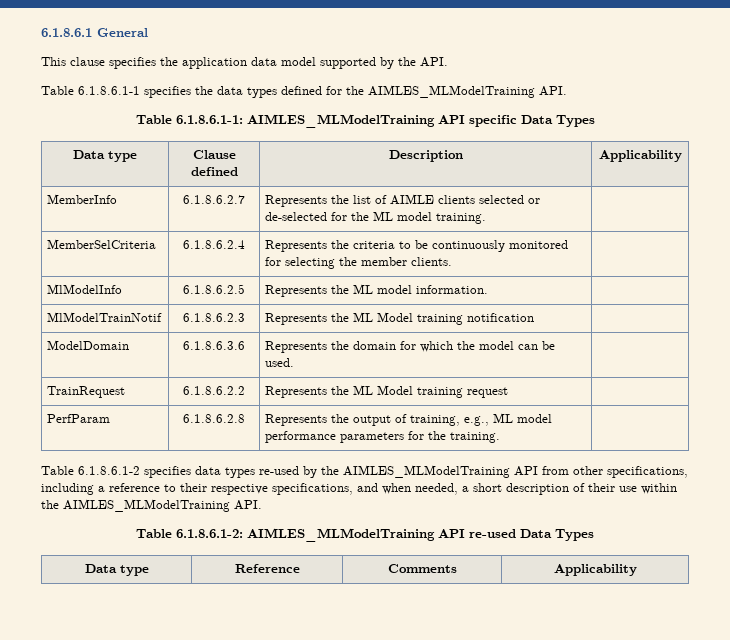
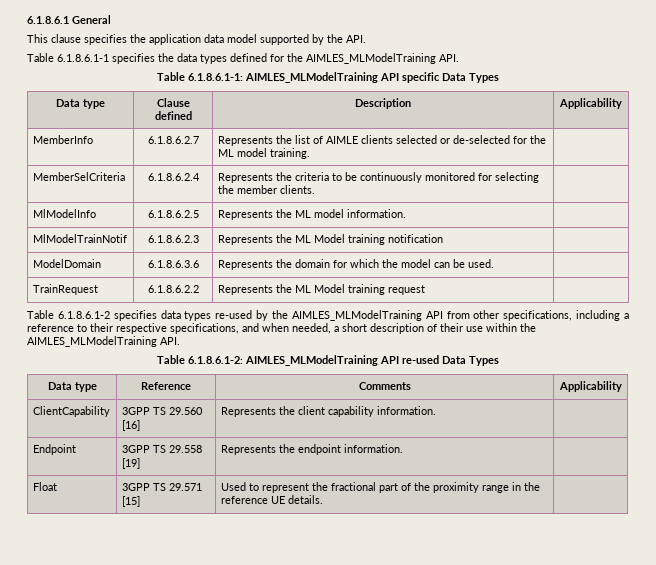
- PerfParam | 6.1.8.6.2.8 | Represents the output of training, e.g., ML model performance parameters for the training. |
+ ClientCapability | 3GPP TS 29.560 [16] | Represents the client capability information. |
+ Endpoint | 3GPP TS 29.558 [19] | Represents the endpoint information. |
+ Float | 3GPP TS 29.571 [15] | Used to represent the fractional part of the proximity range in the reference UE details. |

